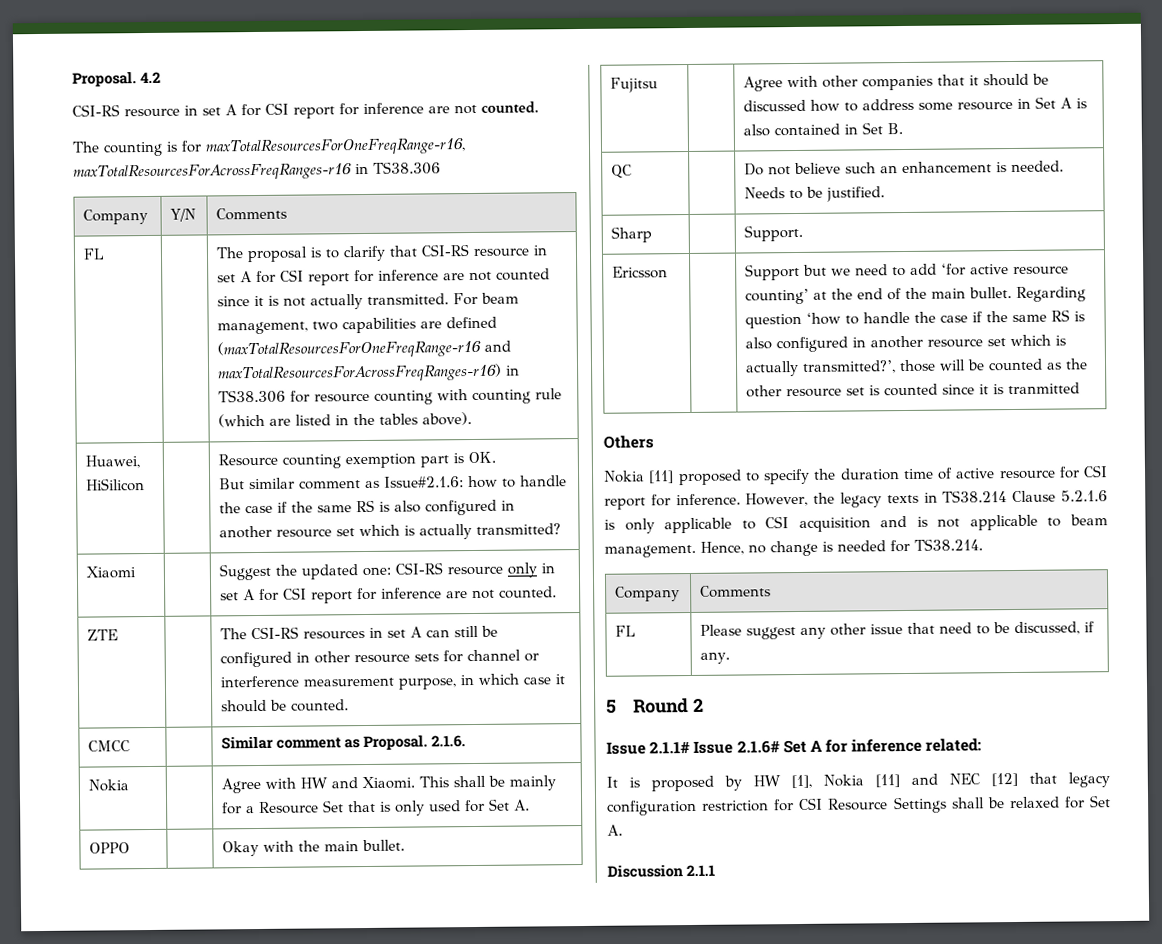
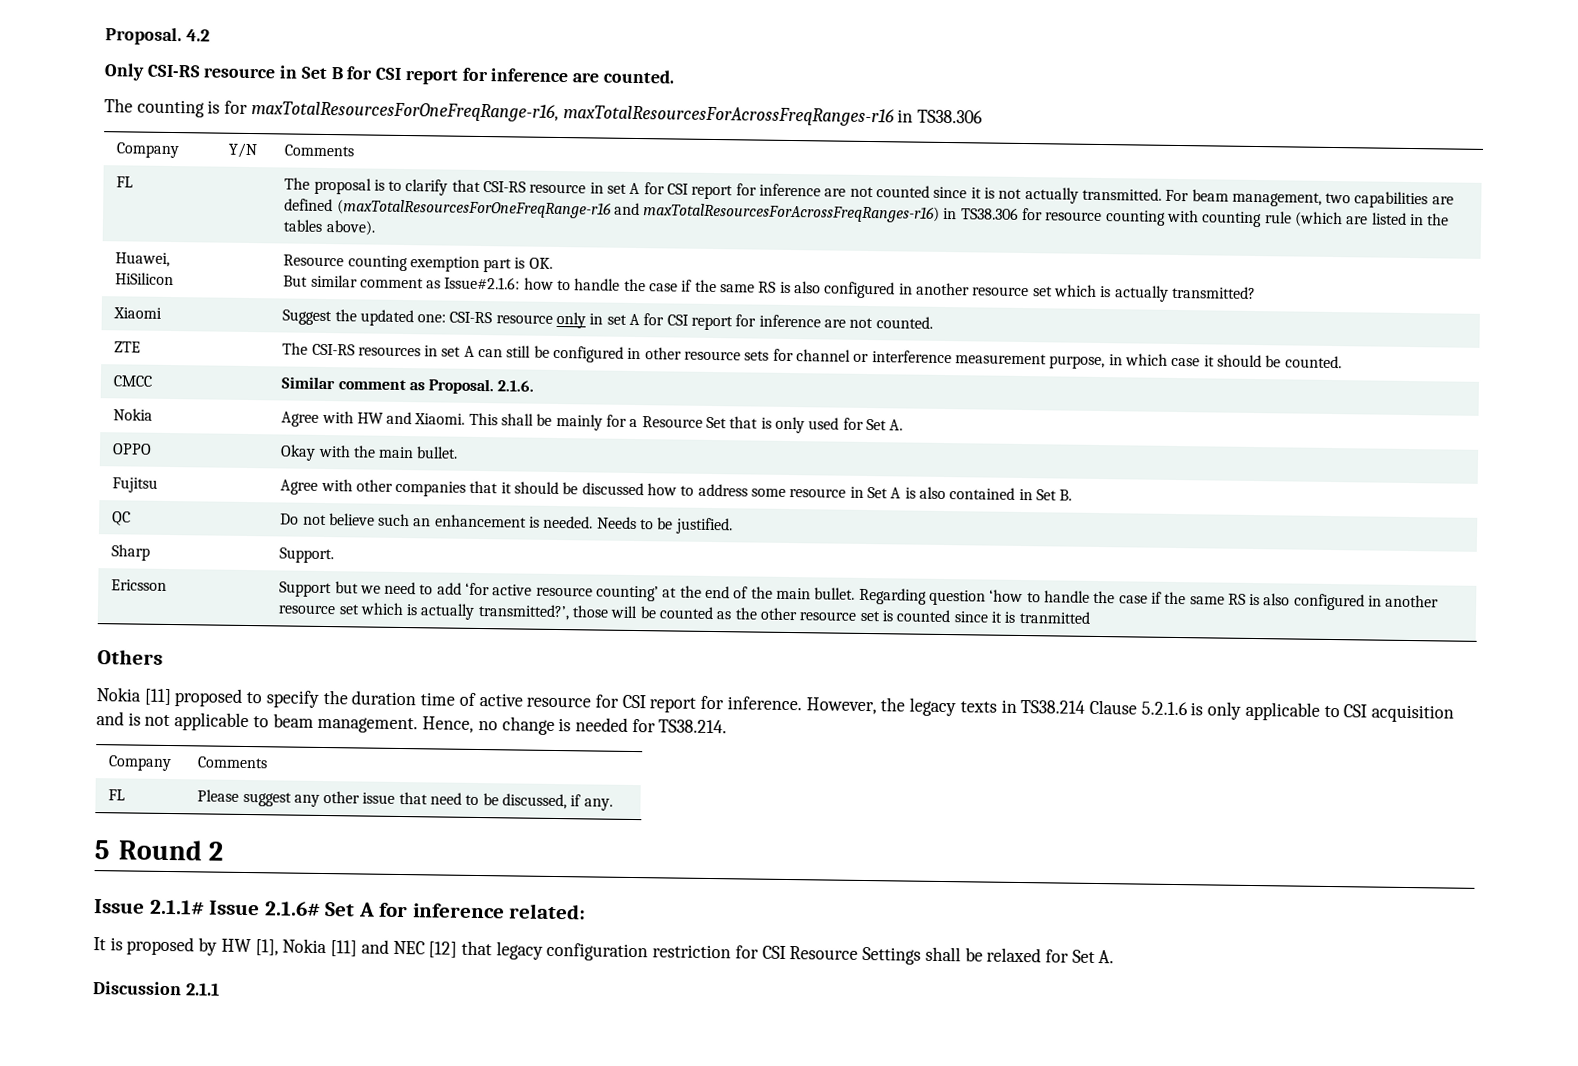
- CSI-RS resource in set A for CSI report for inference are not counted.
+ Only CSI-RS resource in Set B for CSI report for inference are counted.

